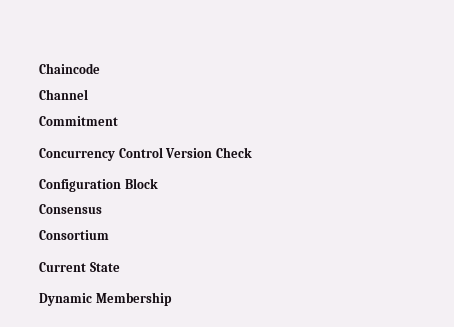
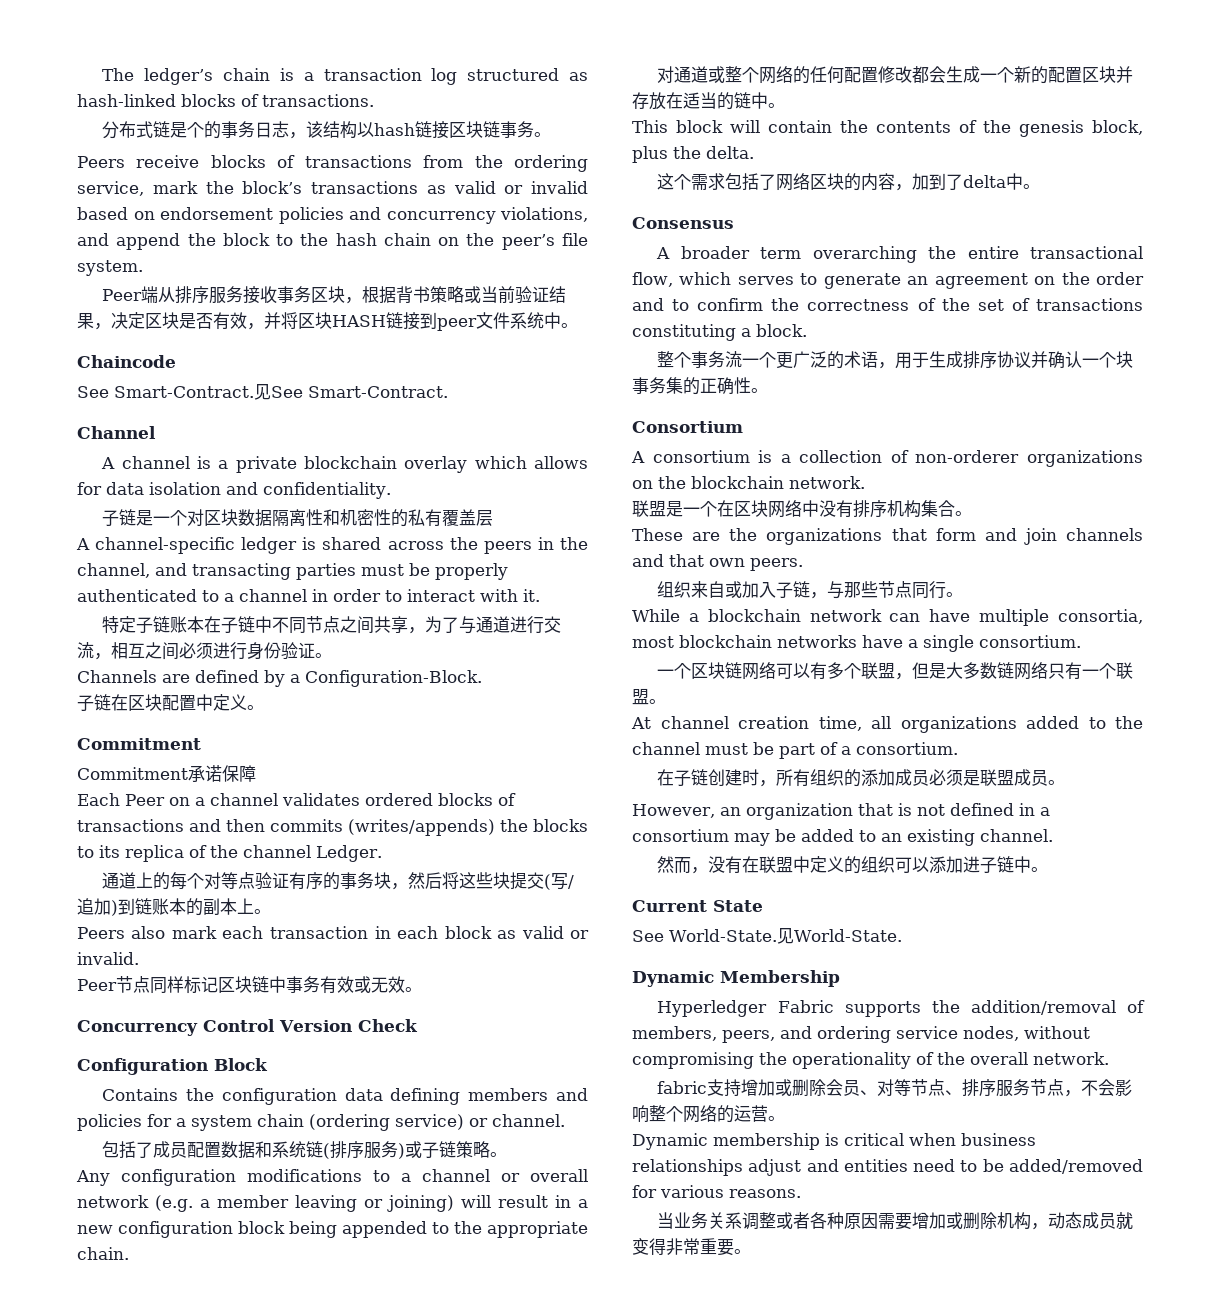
+ The ledger’s chain is a transaction log structured as hash-linked blocks of transactions.
+ 分布式链是个的事务日志，该结构以hash链接区块链事务。
+ Peers receive blocks of transactions from the ordering service, mark the block’s transactions as valid or invalid based on endorsement policies and concurrency violations, and append the block to the hash chain on the peer’s file system.
+ Peer端从排序服务接收事务区块，根据背书策略或当前验证结果，决定区块是否有效，并将区块HASH链接到peer文件系统中。
  Chaincode
+ See Smart-Contract.见See Smart-Contract.
  Channel
+ A channel is a private blockchain overlay which allows for data isolation and confidentiality.
+ 子链是一个对区块数据隔离性和机密性的私有覆盖层
+ A channel-specific ledger is shared across the peers in the channel, and transacting parties must be properly authenticated to a channel in order to interact with it.
+ 特定子链账本在子链中不同节点之间共享，为了与通道进行交流，相互之间必须进行身份验证。
+ Channels are defined by a Configuration-Block.
+ 子链在区块配置中定义。
  Commitment
+ Commitment承诺保障
+ Each Peer on a channel validates ordered blocks of transactions and then commits (writes/appends) the blocks to its replica of the channel Ledger.
+ 通道上的每个对等点验证有序的事务块，然后将这些块提交(写/追加)到链账本的副本上。
+ Peers also mark each transaction in each block as valid or invalid.
+ Peer节点同样标记区块链中事务有效或无效。
+ Contains the configuration data defining members and policies for a system chain (ordering service) or channel.
+ 包括了成员配置数据和系统链(排序服务)或子链策略。
+ Any configuration modifications to a channel or overall network (e.g. a member leaving or joining) will result in a new configuration block being appended to the appropriate chain.
+ 对通道或整个网络的任何配置修改都会生成一个新的配置区块并存放在适当的链中。
+ This block will contain the contents of the genesis block, plus the delta.
+ 这个需求包括了网络区块的内容，加到了delta中。
  Consensus
+ A broader term overarching the entire transactional flow, which serves to generate an agreement on the order and to confirm the correctness of the set of transactions constituting a block.
+ 整个事务流一个更广泛的术语，用于生成排序协议并确认一个块事务集的正确性。
  Consortium
+ A consortium is a collection of non-orderer organizations on the blockchain network.
+ 联盟是一个在区块网络中没有排序机构集合。
+ These are the organizations that form and join channels and that own peers.
+ 组织来自或加入子链，与那些节点同行。
+ While a blockchain network can have multiple consortia, most blockchain networks have a single consortium.
+ 一个区块链网络可以有多个联盟，但是大多数链网络只有一个联盟。
+ At channel creation time, all organizations added to the channel must be part of a consortium.
+ 在子链创建时，所有组织的添加成员必须是联盟成员。
+ However, an organization that is not defined in a consortium may be added to an existing channel.
+ 然而，没有在联盟中定义的组织可以添加进子链中。
+ See World-State.见World-State.
+ Hyperledger Fabric supports the addition/removal of members, peers, and ordering service nodes, without compromising the operationality of the overall network.
+ fabric支持增加或删除会员、对等节点、排序服务节点，不会影响整个网络的运营。
+ Dynamic membership is critical when business relationships adjust and entities need to be added/removed for various reasons.
+ 当业务关系调整或者各种原因需要增加或删除机构，动态成员就变得非常重要。

